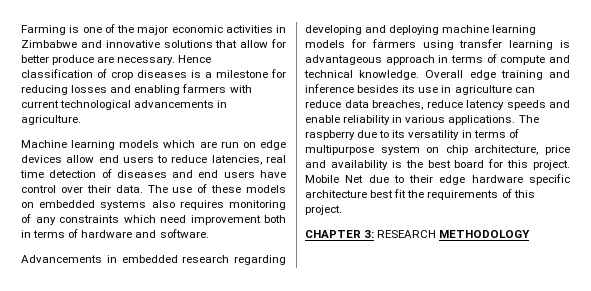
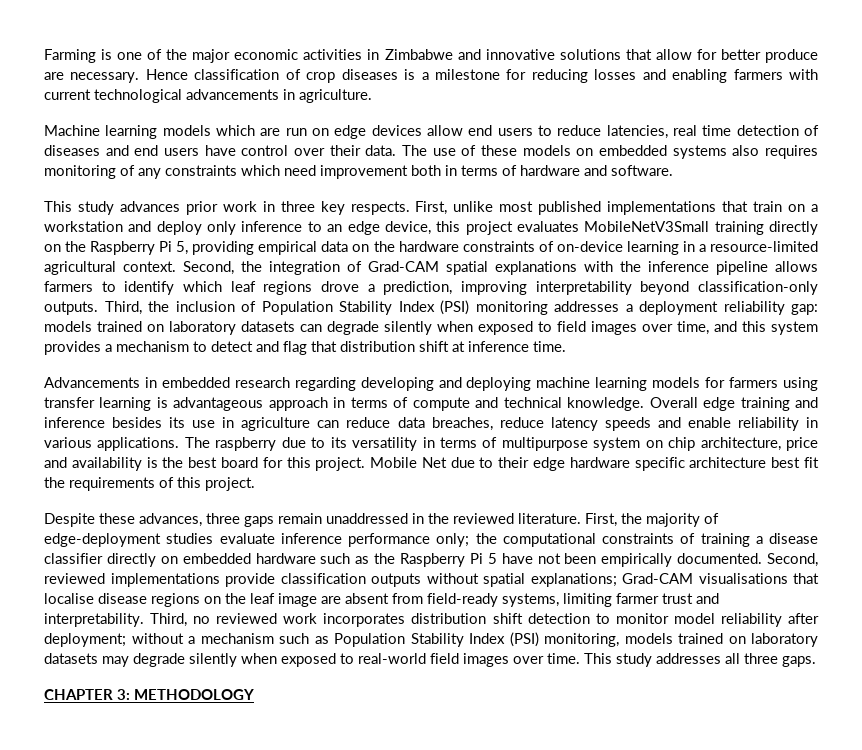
+ This study advances prior work in three key respects. First, unlike most published implementations that train on a workstation and deploy only inference to an edge device, this project evaluates MobileNetV3Small training directly on the Raspberry Pi 5, providing empirical data on the hardware constraints of on-device learning in a resource-limited agricultural context. Second, the integration of Grad-CAM spatial explanations with the inference pipeline allows farmers to identify which leaf regions drove a prediction, improving interpretability beyond classification-only outputs. Third, the inclusion of Population Stability Index (PSI) monitoring addresses a deployment reliability gap: models trained on laboratory datasets can degrade silently when exposed to field images over time, and this system provides a mechanism to detect and flag that distribution shift at inference time.
+ Despite these advances, three gaps remain unaddressed in the reviewed literature. First, the majority of edge-deployment studies evaluate inference performance only; the computational constraints of training a disease classifier directly on embedded hardware such as the Raspberry Pi 5 have not been empirically documented. Second, reviewed implementations provide classification outputs without spatial explanations; Grad-CAM visualisations that localise disease regions on the leaf image are absent from field-ready systems, limiting farmer trust and interpretability. Third, no reviewed work incorporates distribution shift detection to monitor model reliability after deployment; without a mechanism such as Population Stability Index (PSI) monitoring, models trained on laboratory datasets may degrade silently when exposed to real-world field images over time. This study addresses all three gaps.
- CHAPTER 3: RESEARCH METHODOLOGY
+ CHAPTER 3: METHODOLOGY

